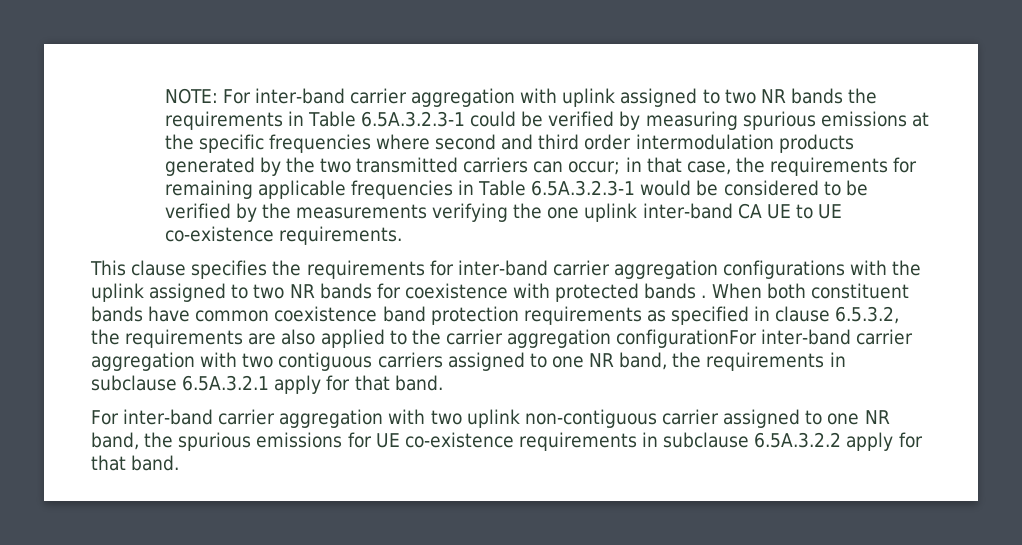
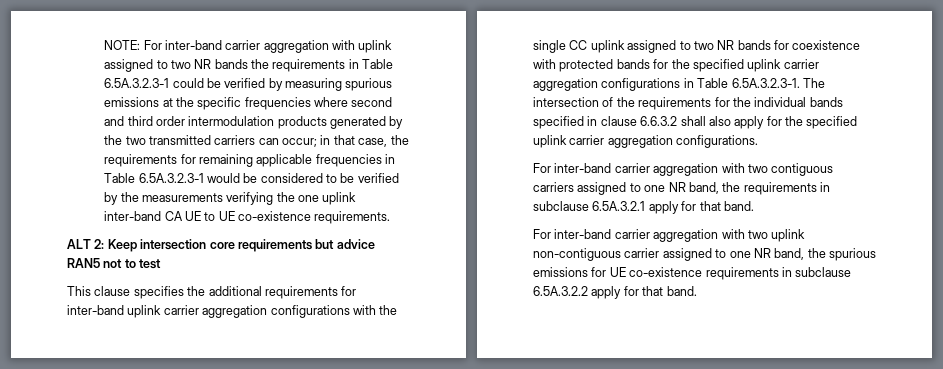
+ ALT 2: Keep intersection core requirements but advice RAN5 not to test
- This clause specifies the requirements for inter-band carrier aggregation configurations with the uplink assigned to two NR bands for coexistence with protected bands . When both constituent bands have common coexistence band protection requirements as specified in clause 6.5.3.2, the requirements are also applied to the carrier aggregation configurationFor inter-band carrier aggregation with two contiguous carriers assigned to one NR band, the requirements in subclause 6.5A.3.2.1 apply for that band.
+ This clause specifies the additional requirements for inter-band uplink carrier aggregation configurations with the single CC uplink assigned to two NR bands for coexistence with protected bands for the specified uplink carrier aggregation configurations in Table 6.5A.3.2.3-1. The intersection of the requirements for the individual bands specified in clause 6.6.3.2 shall also apply for the specified uplink carrier aggregation configurations.
+ For inter-band carrier aggregation with two contiguous carriers assigned to one NR band, the requirements in subclause 6.5A.3.2.1 apply for that band.

